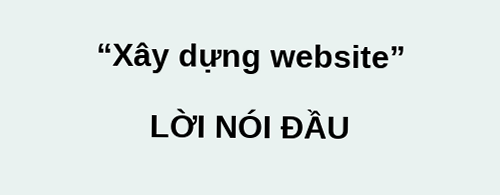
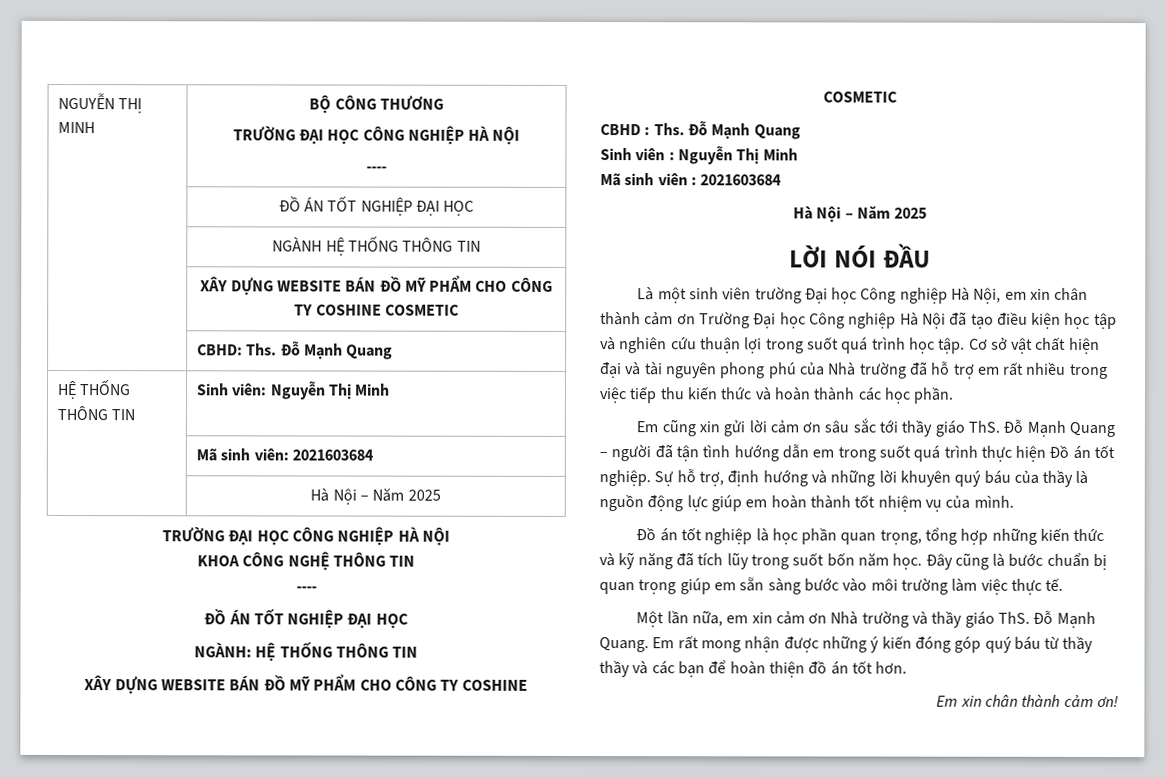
- “Xây dựng website”
+ NGUYỄN THỊ MINH | BỘ CÔNG THƯƠNG
+ TRƯỜNG ĐẠI HỌC CÔNG NGHIỆP HÀ NỘI
+ ----
+ | ĐỒ ÁN TỐT NGHIỆP ĐẠI HỌC
+ | NGÀNH HỆ THỐNG THÔNG TIN
+ | XÂY DỰNG WEBSITE BÁN ĐỒ MỸ PHẨM CHO CÔNG TY COSHINE COSMETIC
+ | CBHD: Ths. Đỗ Mạnh Quang
+ HỆ THỐNG THÔNG TIN | Sinh viên: Nguyễn Thị Minh
+ | Mã sinh viên: 2021603684
+ | Hà Nội – Năm 2025
+ TRƯỜNG ĐẠI HỌC CÔNG NGHIỆP HÀ NỘI
+ KHOA CÔNG NGHỆ THÔNG TIN
+ ----
+ ĐỒ ÁN TỐT NGHIỆP ĐẠI HỌC
+ NGÀNH: HỆ THỐNG THÔNG TIN
+ XÂY DỰNG WEBSITE BÁN ĐỒ MỸ PHẨM CHO CÔNG TY COSHINE COSMETIC
+ CBHD : Ths. Đỗ Mạnh Quang
+ Sinh viên : Nguyễn Thị Minh
+ Mã sinh viên : 2021603684
+ Hà Nội – Năm 2025
  LỜI NÓI ĐẦU
+ Là một sinh viên trường Đại học Công nghiệp Hà Nội, em xin chân thành cảm ơn Trường Đại học Công nghiệp Hà Nội đã tạo điều kiện học tập và nghiên cứu thuận lợi trong suốt quá trình học tập. Cơ sở vật chất hiện đại và tài nguyên phong phú của Nhà trường đã hỗ trợ em rất nhiều trong việc tiếp thu kiến thức và hoàn thành các học phần.
+ Em cũng xin gửi lời cảm ơn sâu sắc tới thầy giáo ThS. Đỗ Mạnh Quang – người đã tận tình hướng dẫn em trong suốt quá trình thực hiện Đồ án tốt nghiệp. Sự hỗ trợ, định hướng và những lời khuyên quý báu của thầy là nguồn động lực giúp em hoàn thành tốt nhiệm vụ của mình.
+ Đồ án tốt nghiệp là học phần quan trọng, tổng hợp những kiến thức và kỹ năng đã tích lũy trong suốt bốn năm học. Đây cũng là bước chuẩn bị quan trọng giúp em sẵn sàng bước vào môi trường làm việc thực tế.
+ Một lần nữa, em xin cảm ơn Nhà trường và thầy giáo ThS. Đỗ Mạnh Quang. Em rất mong nhận được những ý kiến đóng góp quý báu từ thầy thầy và các bạn để hoàn thiện đồ án tốt hơn.
+ Em xin chân thành cảm ơn!

